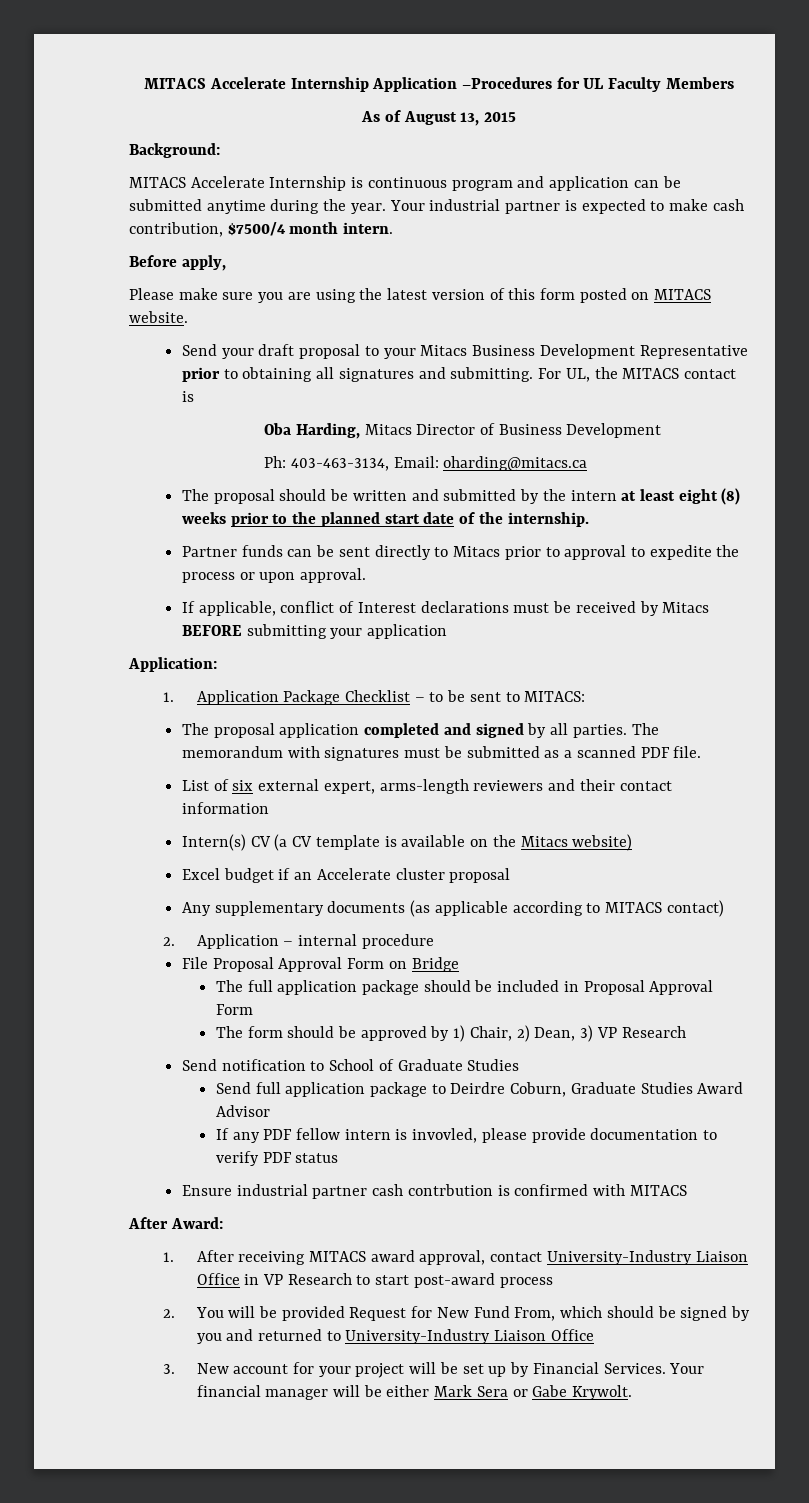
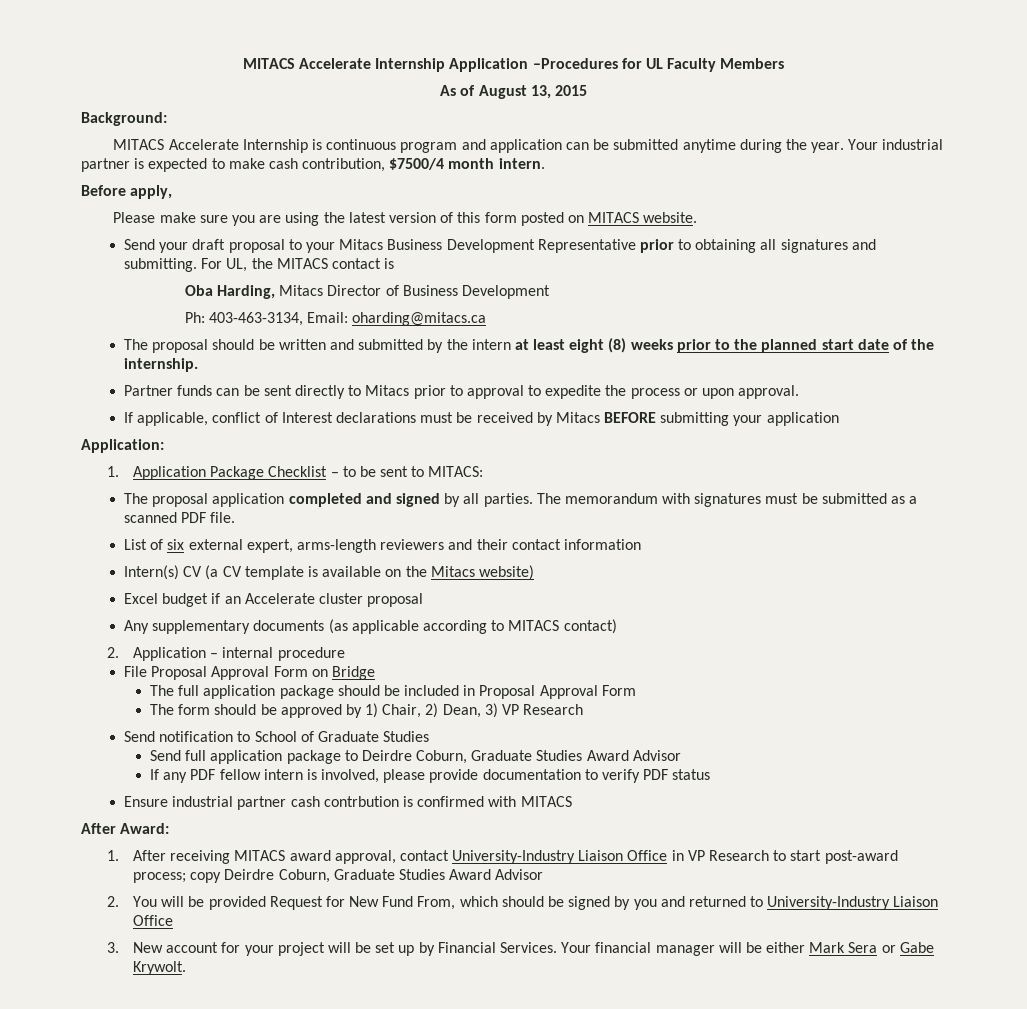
- If any PDF fellow intern is invovled, please provide documentation to verify PDF status
+ If any PDF fellow intern is involved, please provide documentation to verify PDF status
- 1. After receiving MITACS award approval, contact University-Industry Liaison Office in VP Research to start post-award process
+ 1. After receiving MITACS award approval, contact University-Industry Liaison Office in VP Research to start post-award process; copy Deirdre Coburn, Graduate Studies Award Advisor

